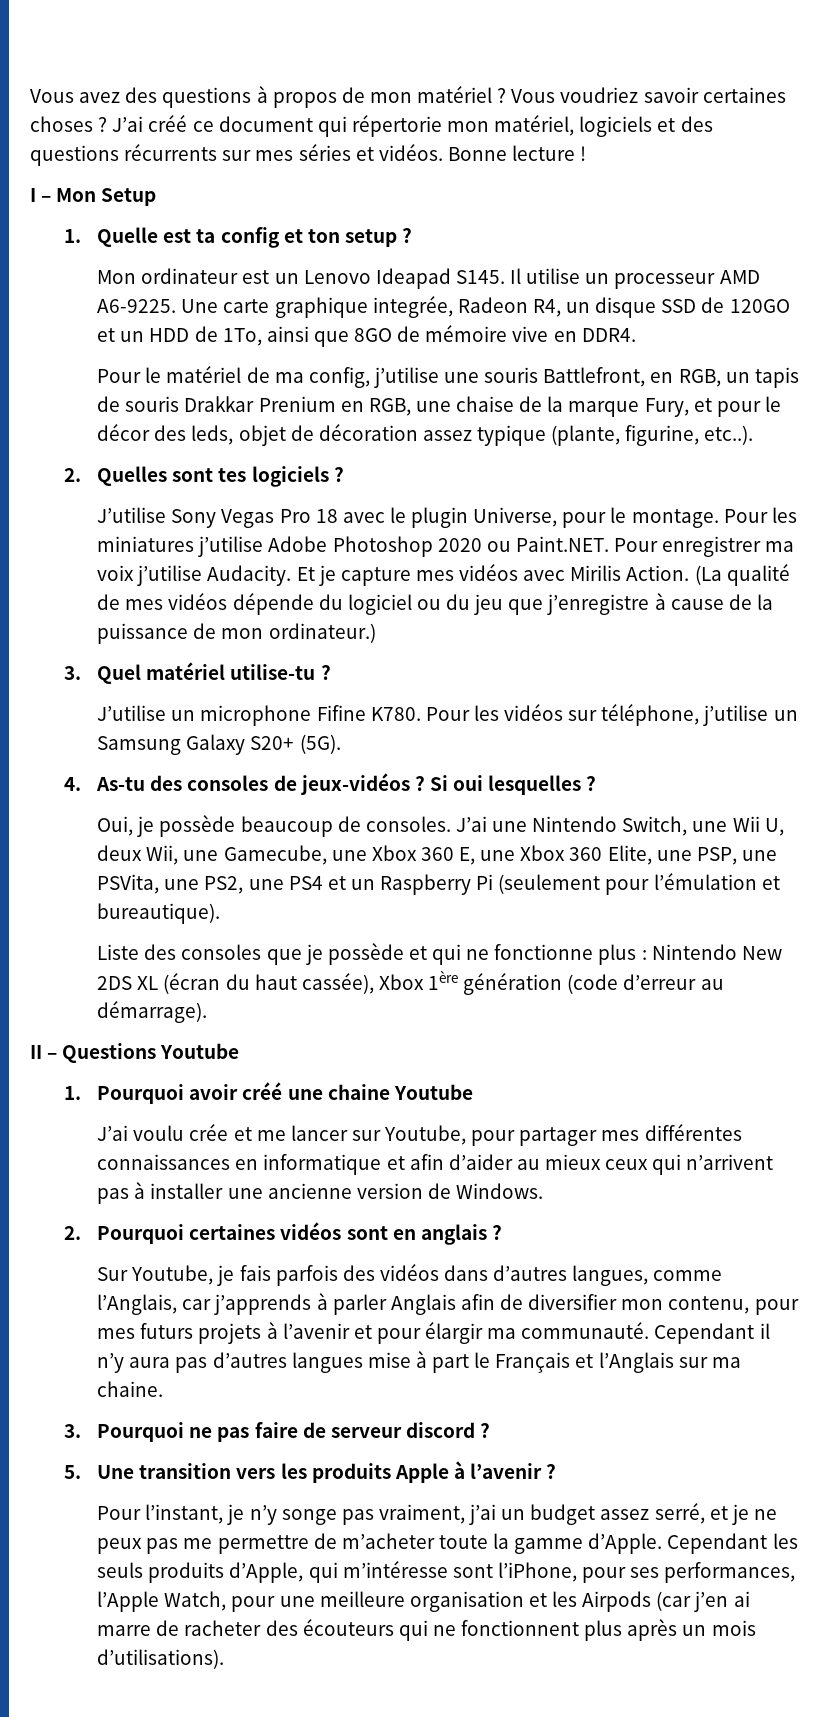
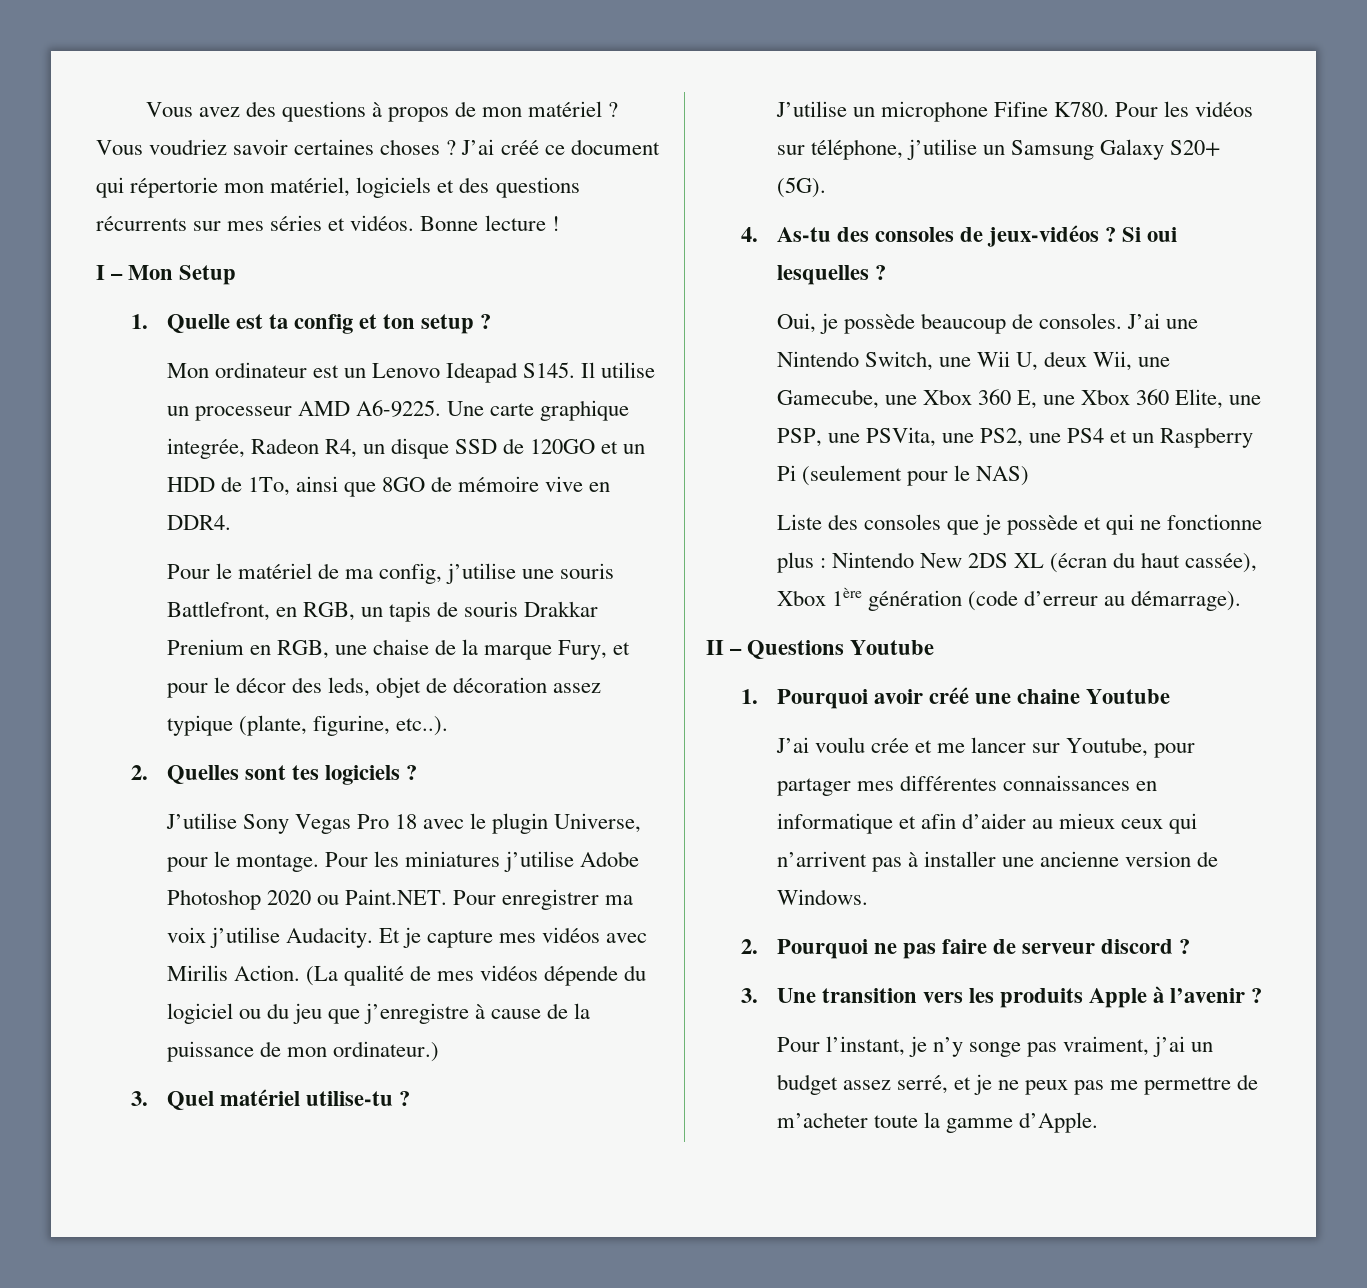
- J’ai une Nintendo Switch, une Wii U, deux Wii, une Gamecube, une Xbox 360 E, une Xbox 360 Elite, une PSP, une PSVita, une PS2, une PS4 et un Raspberry Pi (seulement pour l’émulation et bureautique).
+ J’ai une Nintendo Switch, une Wii U, deux Wii, une Gamecube, une Xbox 360 E, une Xbox 360 Elite, une PSP, une PSVita, une PS2, une PS4 et un Raspberry Pi (seulement pour le NAS)
- 2. Pourquoi certaines vidéos sont en anglais ?
- Sur Youtube, je fais parfois des vidéos dans d’autres langues, comme l’Anglais, car j’apprends à parler Anglais afin de diversifier mon contenu, pour mes futurs projets à l’avenir et pour élargir ma communauté. Cependant il n’y aura pas d’autres langues mise à part le Français et l’Anglais sur ma chaine.
- 3. Pourquoi ne pas faire de serveur discord ?
+ 2. Pourquoi ne pas faire de serveur discord ?
- 5. Une transition vers les produits Apple à l’avenir ?
+ 3. Une transition vers les produits Apple à l’avenir ?
- Cependant les seuls produits d’Apple, qui m’intéresse sont l’iPhone, pour ses performances, l’Apple Watch, pour une meilleure organisation et les Airpods (car j’en ai marre de racheter des écouteurs qui ne fonctionnent plus après un mois d’utilisations).

